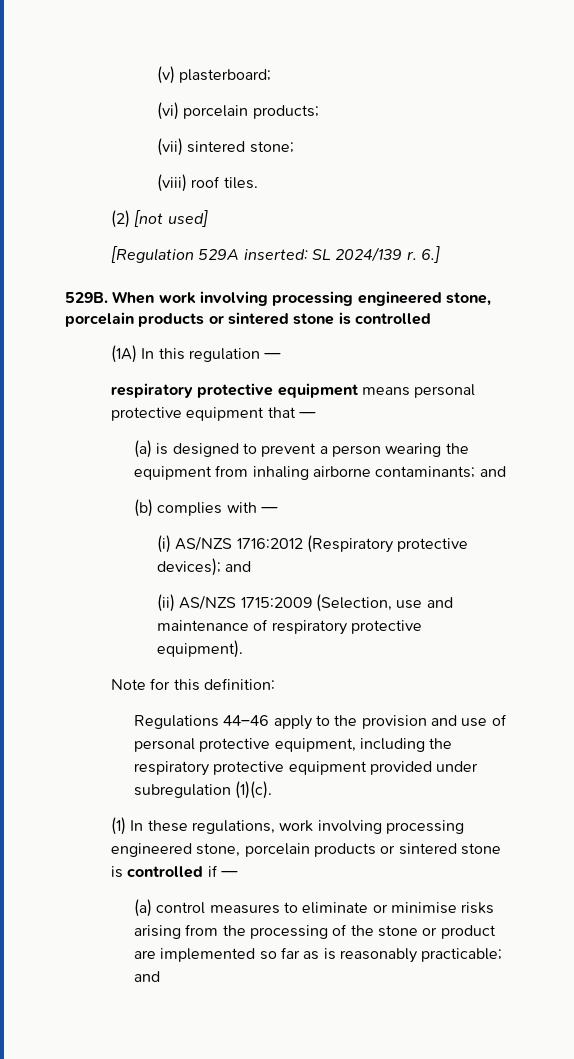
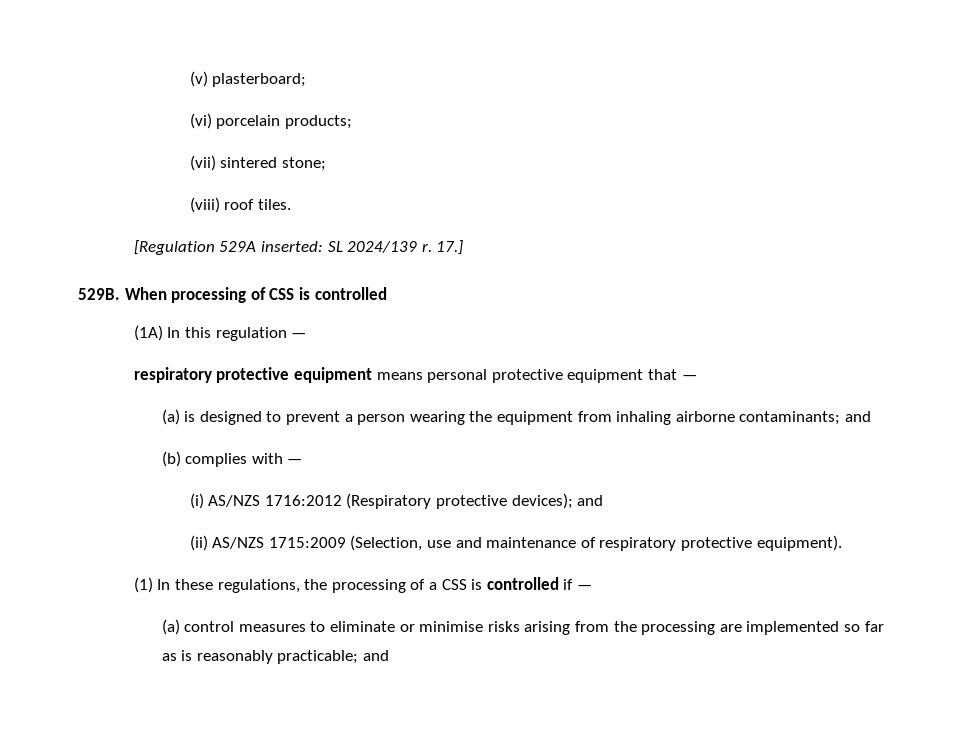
- (2) [not used]
- 6.]
+ 17.]
- When work involving processing engineered stone, porcelain products or sintered stone is controlled
+ When processing of CSS is controlled
- Note for this definition:
- Regulations 44–46 apply to the provision and use of personal protective equipment, including the respiratory protective equipment provided under subregulation (1)(c).
- (1) In these regulations, work involving processing engineered stone, porcelain products or sintered stone is controlled if —
+ (1) In these regulations, the processing of a CSS is controlled if —
- (a) control measures to eliminate or minimise risks arising from the processing of the stone or product are implemented so far as is reasonably practicable; and
+ (a) control measures to eliminate or minimise risks arising from the processing are implemented so far as is reasonably practicable; and

